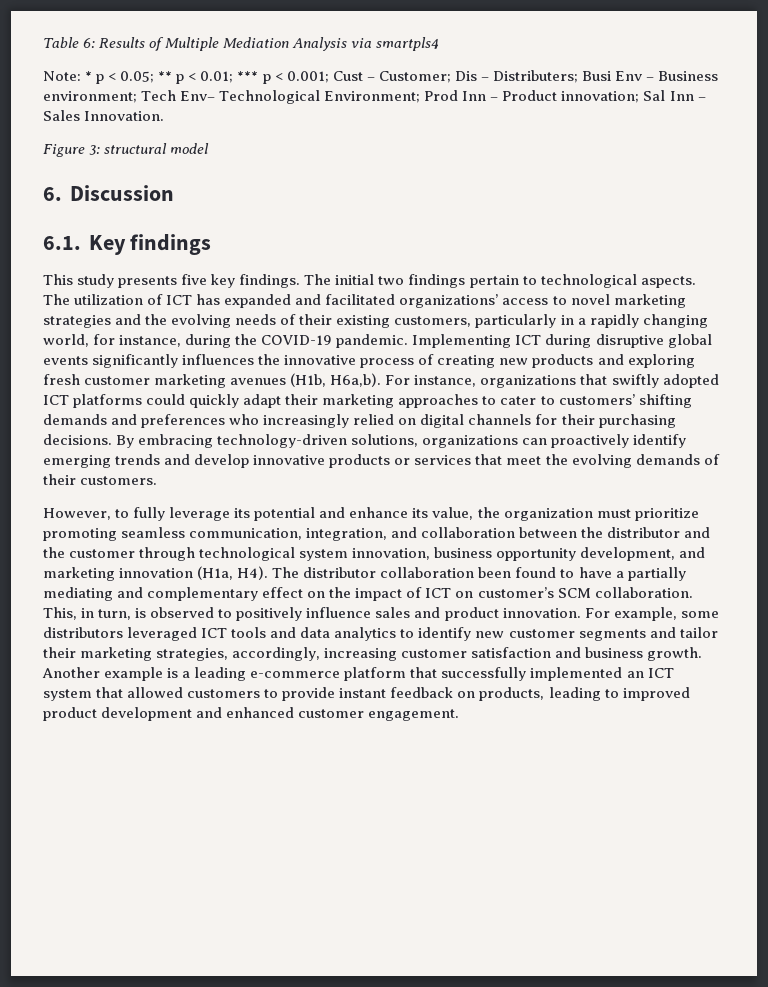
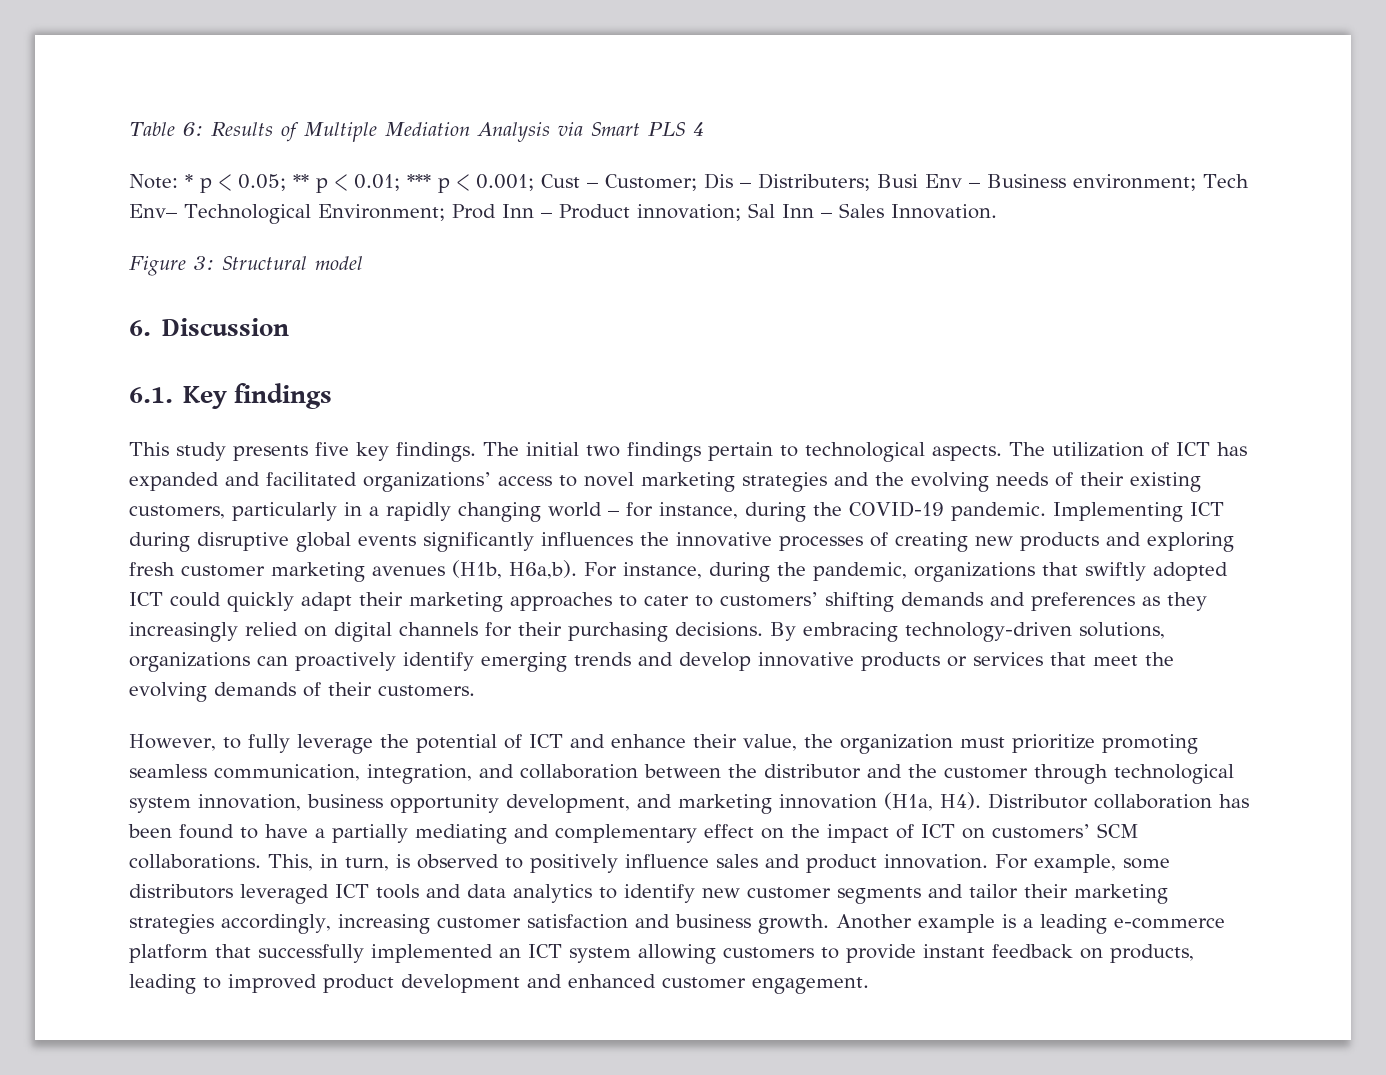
- Table 6: Results of Multiple Mediation Analysis via smartpls4
+ Table 6: Results of Multiple Mediation Analysis via Smart PLS 4
- Figure 3: structural model
+ Figure 3: Structural model
- The utilization of ICT has expanded and facilitated organizations’ access to novel marketing strategies and the evolving needs of their existing customers, particularly in a rapidly changing world, for instance, during the COVID-19 pandemic.
+ The utilization of ICT has expanded and facilitated organizations’ access to novel marketing strategies and the evolving needs of their existing customers, particularly in a rapidly changing world – for instance, during the COVID-19 pandemic.
- Implementing ICT during disruptive global events significantly influences the innovative process of creating new products and exploring fresh customer marketing avenues (H1b, H6a,b).
+ Implementing ICT during disruptive global events significantly influences the innovative processes of creating new products and exploring fresh customer marketing avenues (H1b, H6a,b).
- For instance, organizations that swiftly adopted ICT platforms could quickly adapt their marketing approaches to cater to customers’ shifting demands and preferences who increasingly relied on digital channels for their purchasing decisions.
+ For instance, during the pandemic, organizations that swiftly adopted ICT could quickly adapt their marketing approaches to cater to customers’ shifting demands and preferences as they increasingly relied on digital channels for their purchasing decisions.
- However, to fully leverage its potential and enhance its value, the organization must prioritize promoting seamless communication, integration, and collaboration between the distributor and the customer through technological system innovation, business opportunity development, and marketing innovation (H1a, H4). The distributor collaboration been found to have a partially mediating and complementary effect on the impact of ICT on customer’s SCM collaboration.
+ However, to fully leverage the potential of ICT and enhance their value, the organization must prioritize promoting seamless communication, integration, and collaboration between the distributor and the customer through technological system innovation, business opportunity development, and marketing innovation (H1a, H4). Distributor collaboration has been found to have a partially mediating and complementary effect on the impact of ICT on customers’ SCM collaborations.
- For example, some distributors leveraged ICT tools and data analytics to identify new customer segments and tailor their marketing strategies, accordingly, increasing customer satisfaction and business growth.
+ For example, some distributors leveraged ICT tools and data analytics to identify new customer segments and tailor their marketing strategies accordingly, increasing customer satisfaction and business growth.
- Another example is a leading e-commerce platform that successfully implemented an ICT system that allowed customers to provide instant feedback on products, leading to improved product development and enhanced customer engagement.
+ Another example is a leading e-commerce platform that successfully implemented an ICT system allowing customers to provide instant feedback on products, leading to improved product development and enhanced customer engagement.

